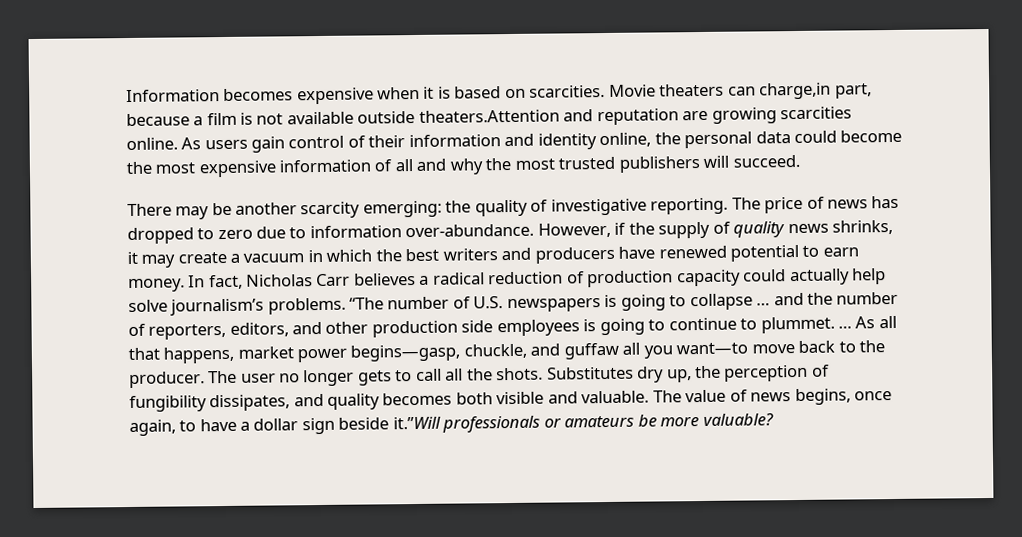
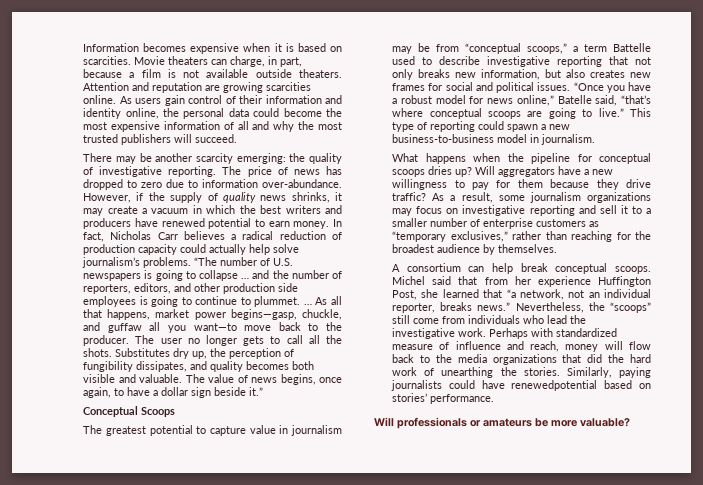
- Movie theaters can charge,in part, because a film is not available outside theaters.Attention and reputation are growing scarcities online.
+ Movie theaters can charge, in part, because a film is not available outside theaters. Attention and reputation are growing scarcities online.
- The value of news begins, once again, to have a dollar sign beside it.”Will professionals or amateurs be more valuable?
+ The value of news begins, once again, to have a dollar sign beside it.”
+ Conceptual Scoops
+ The greatest potential to capture value in journalism may be from “conceptual scoops,” a term Battelle used to describe investigative reporting that not only breaks new information, but also creates new frames for social and political issues. “Once you have a robust model for news online,” Batelle said, “that’s where conceptual scoops are going to live.” This type of reporting could spawn a new business-to-business model in journalism.
+ What happens when the pipeline for conceptual scoops dries up? Will aggregators have a new willingness to pay for them because they drive traffic? As a result, some journalism organizations may focus on investigative reporting and sell it to a smaller number of enterprise customers as “temporary exclusives,” rather than reaching for the broadest audience by themselves.
+ A consortium can help break conceptual scoops. Michel said that from her experience Huffington Post, she learned that “a network, not an individual reporter, breaks news.” Nevertheless, the “scoops” still come from individuals who lead the investigative work. Perhaps with standardized measure of influence and reach, money will flow back to the media organizations that did the hard work of unearthing the stories. Similarly, paying journalists could have renewedpotential based on stories’ performance.
+ Will professionals or amateurs be more valuable?

